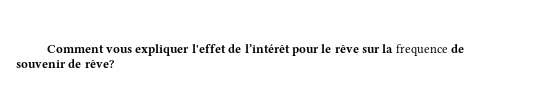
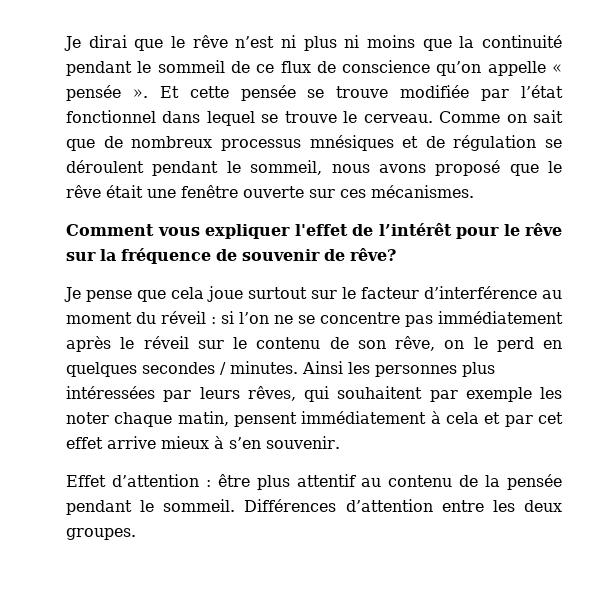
+ Je dirai que le rêve n’est ni plus ni moins que la continuité pendant le sommeil de ce flux de conscience qu’on appelle « pensée ». Et cette pensée se trouve modifiée par l’état fonctionnel dans lequel se trouve le cerveau. Comme on sait que de nombreux processus mnésiques et de régulation se déroulent pendant le sommeil, nous avons proposé que le rêve était une fenêtre ouverte sur ces mécanismes.
- Comment vous expliquer l'effet de l’intérêt pour le rêve sur la frequence de souvenir de rêve?
+ Comment vous expliquer l'effet de l’intérêt pour le rêve sur la fréquence de souvenir de rêve?
+ Je pense que cela joue surtout sur le facteur d’interférence au moment du réveil : si l’on ne se concentre pas immédiatement après le réveil sur le contenu de son rêve, on le perd en quelques secondes / minutes. Ainsi les personnes plus intéressées par leurs rêves, qui souhaitent par exemple les noter chaque matin, pensent immédiatement à cela et par cet effet arrive mieux à s’en souvenir.
+ Effet d’attention : être plus attentif au contenu de la pensée pendant le sommeil. Différences d’attention entre les deux groupes.

